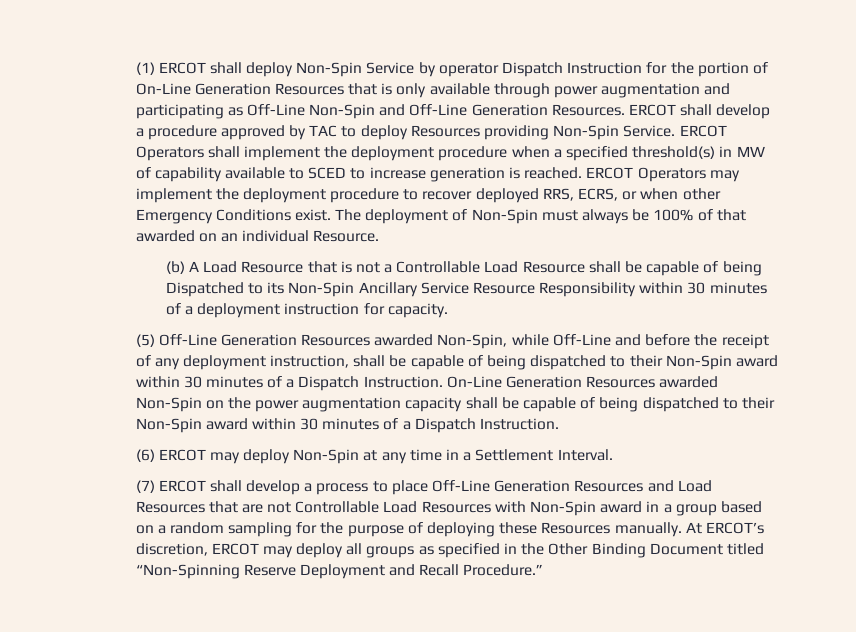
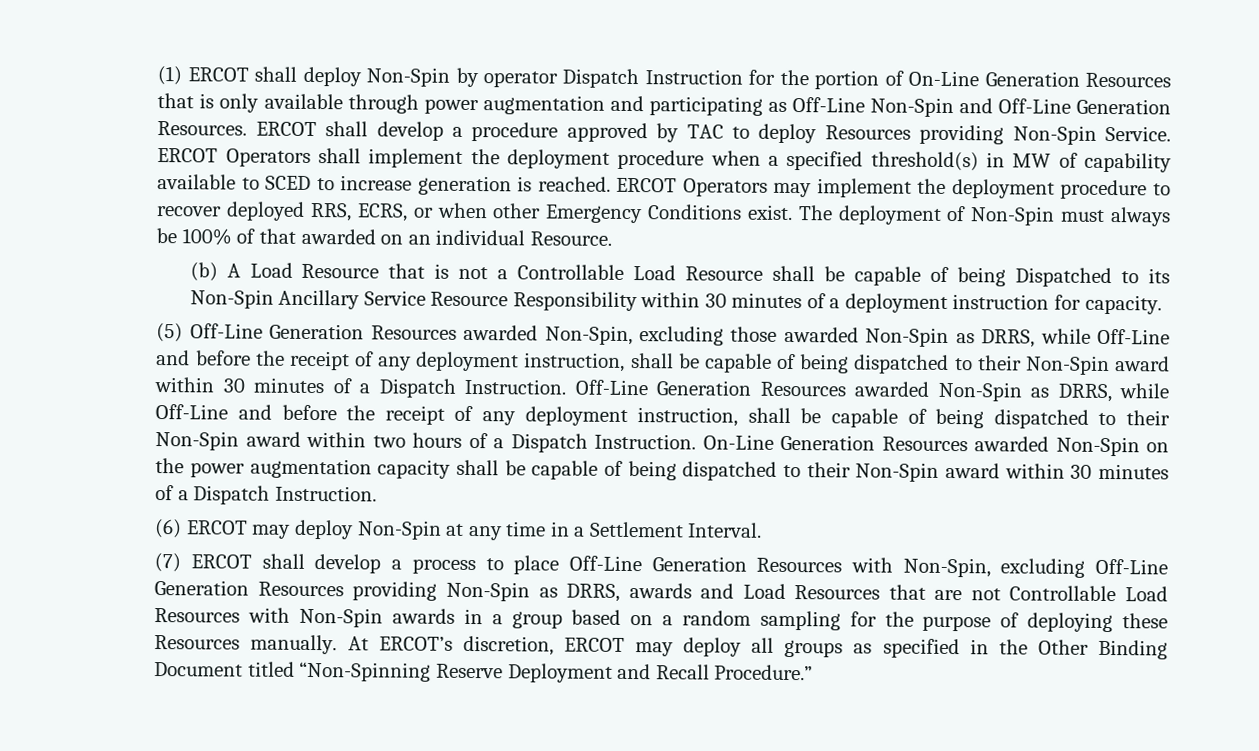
- (1) ERCOT shall deploy Non-Spin Service by operator Dispatch Instruction for the portion of On-Line Generation Resources that is only available through power augmentation and participating as Off-Line Non-Spin and Off-Line Generation Resources.
+ (1) ERCOT shall deploy Non-Spin by operator Dispatch Instruction for the portion of On-Line Generation Resources that is only available through power augmentation and participating as Off-Line Non-Spin and Off-Line Generation Resources.
- (5) Off-Line Generation Resources awarded Non-Spin, while Off-Line and before the receipt of any deployment instruction, shall be capable of being dispatched to their Non-Spin award within 30 minutes of a Dispatch Instruction.
+ (5) Off-Line Generation Resources awarded Non-Spin, excluding those awarded Non-Spin as DRRS, while Off-Line and before the receipt of any deployment instruction, shall be capable of being dispatched to their Non-Spin award within 30 minutes of a Dispatch Instruction.
+ Off-Line Generation Resources awarded Non-Spin as DRRS, while Off-Line and before the receipt of any deployment instruction, shall be capable of being dispatched to their Non-Spin award within two hours of a Dispatch Instruction.
- (7) ERCOT shall develop a process to place Off-Line Generation Resources and Load Resources that are not Controllable Load Resources with Non-Spin award in a group based on a random sampling for the purpose of deploying these Resources manually.
+ (7) ERCOT shall develop a process to place Off-Line Generation Resources with Non-Spin, excluding Off-Line Generation Resources providing Non-Spin as DRRS, awards and Load Resources that are not Controllable Load Resources with Non-Spin awards in a group based on a random sampling for the purpose of deploying these Resources manually.

